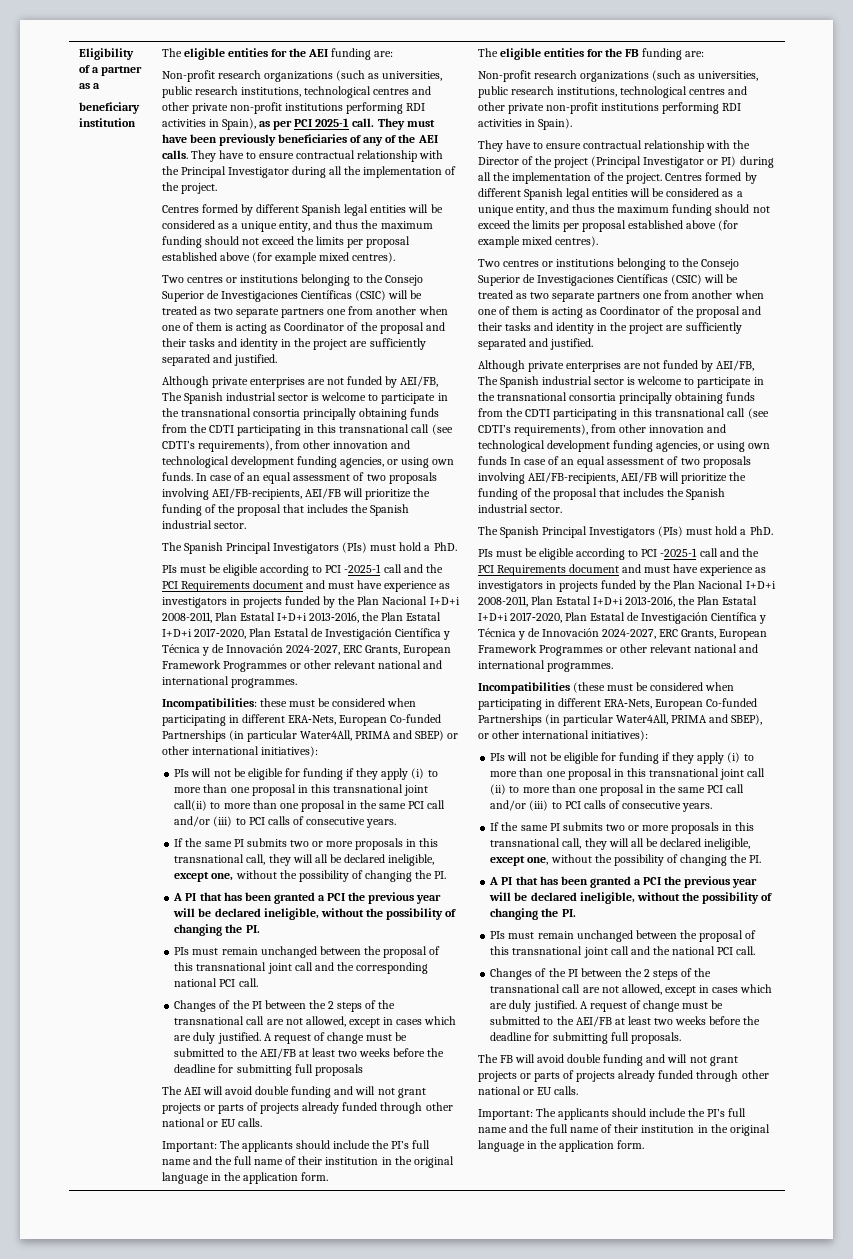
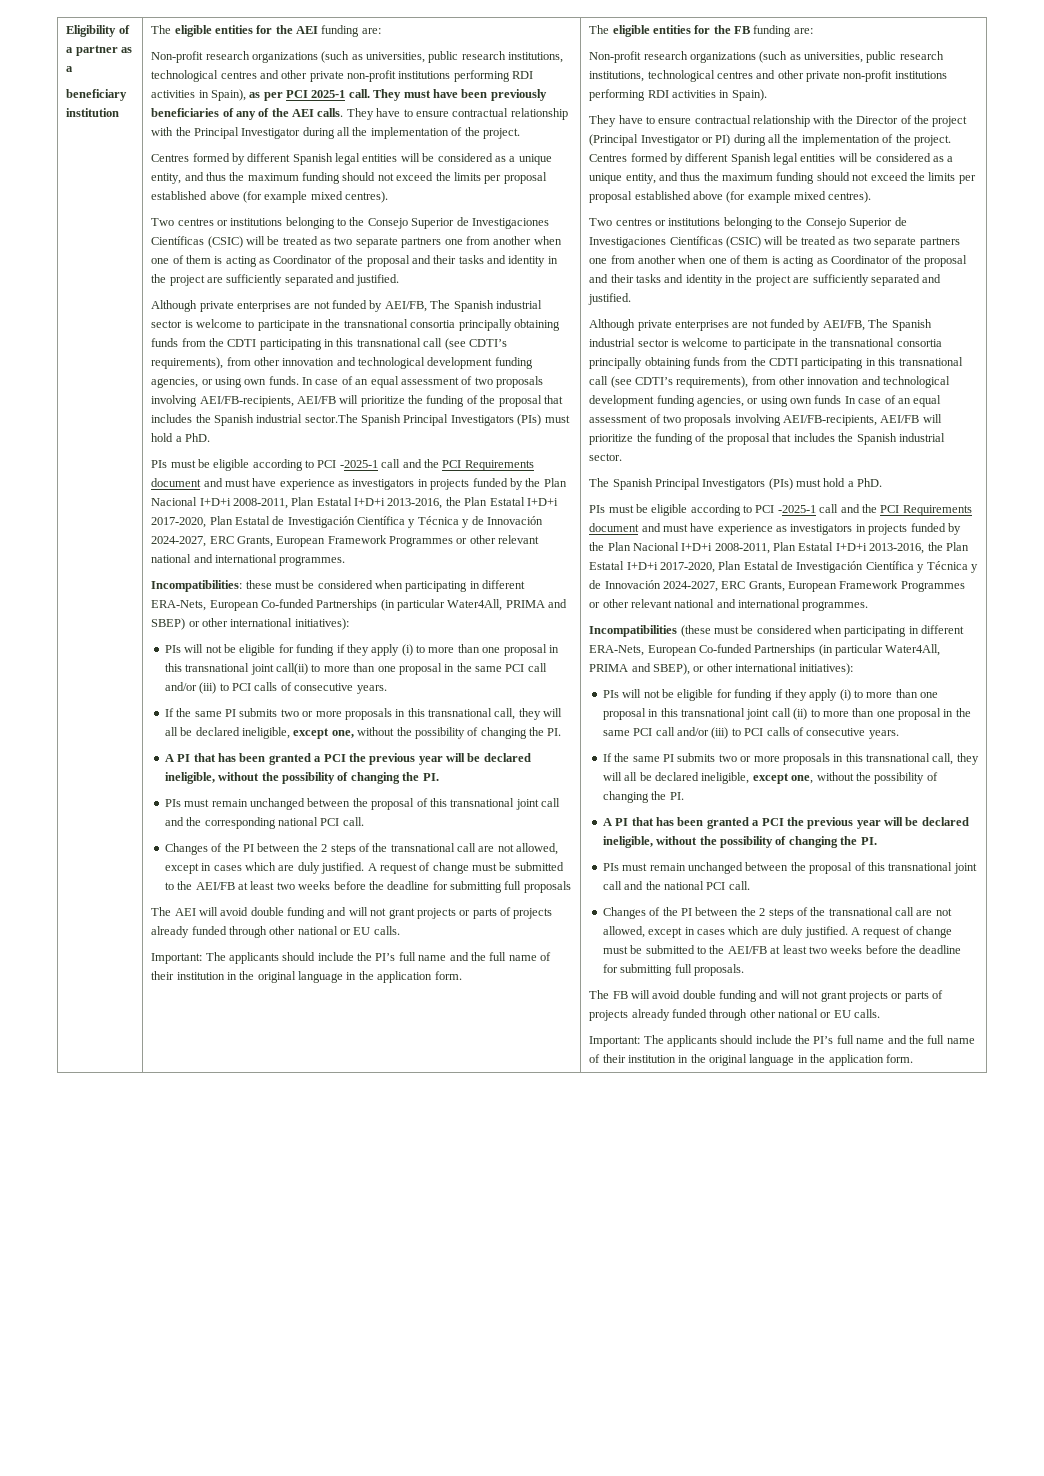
- Although private enterprises are not funded by AEI/FB, The Spanish industrial sector is welcome to participate in the transnational consortia principally obtaining funds from the CDTI participating in this transnational call (see CDTI’s requirements), from other innovation and technological development funding agencies, or using own funds. In case of an equal assessment of two proposals involving AEI/FB-recipients, AEI/FB will prioritize the funding of the proposal that includes the Spanish industrial sector.
- The Spanish Principal Investigators (PIs) must hold a PhD.
+ Although private enterprises are not funded by AEI/FB, The Spanish industrial sector is welcome to participate in the transnational consortia principally obtaining funds from the CDTI participating in this transnational call (see CDTI’s requirements), from other innovation and technological development funding agencies, or using own funds. In case of an equal assessment of two proposals involving AEI/FB-recipients, AEI/FB will prioritize the funding of the proposal that includes the Spanish industrial sector.The Spanish Principal Investigators (PIs) must hold a PhD.

